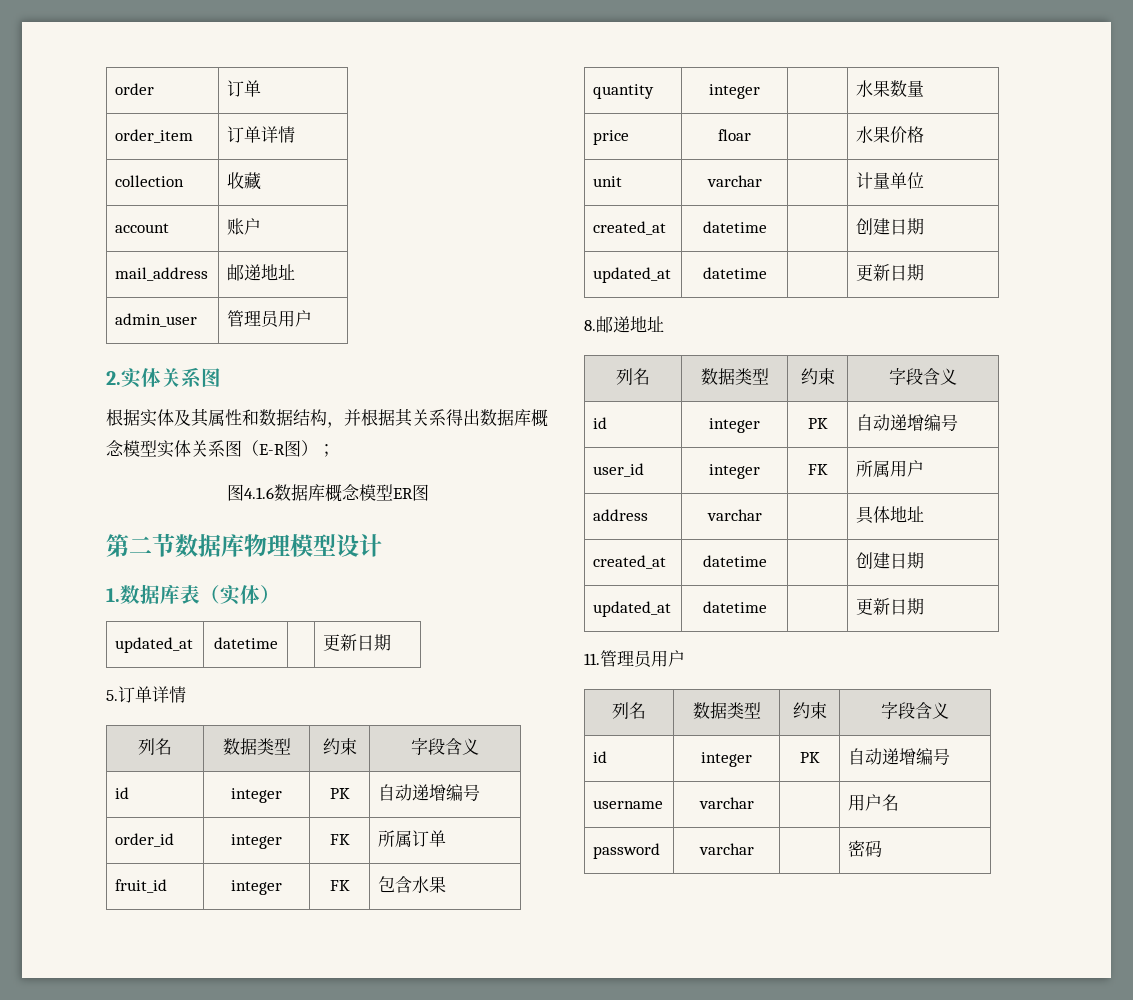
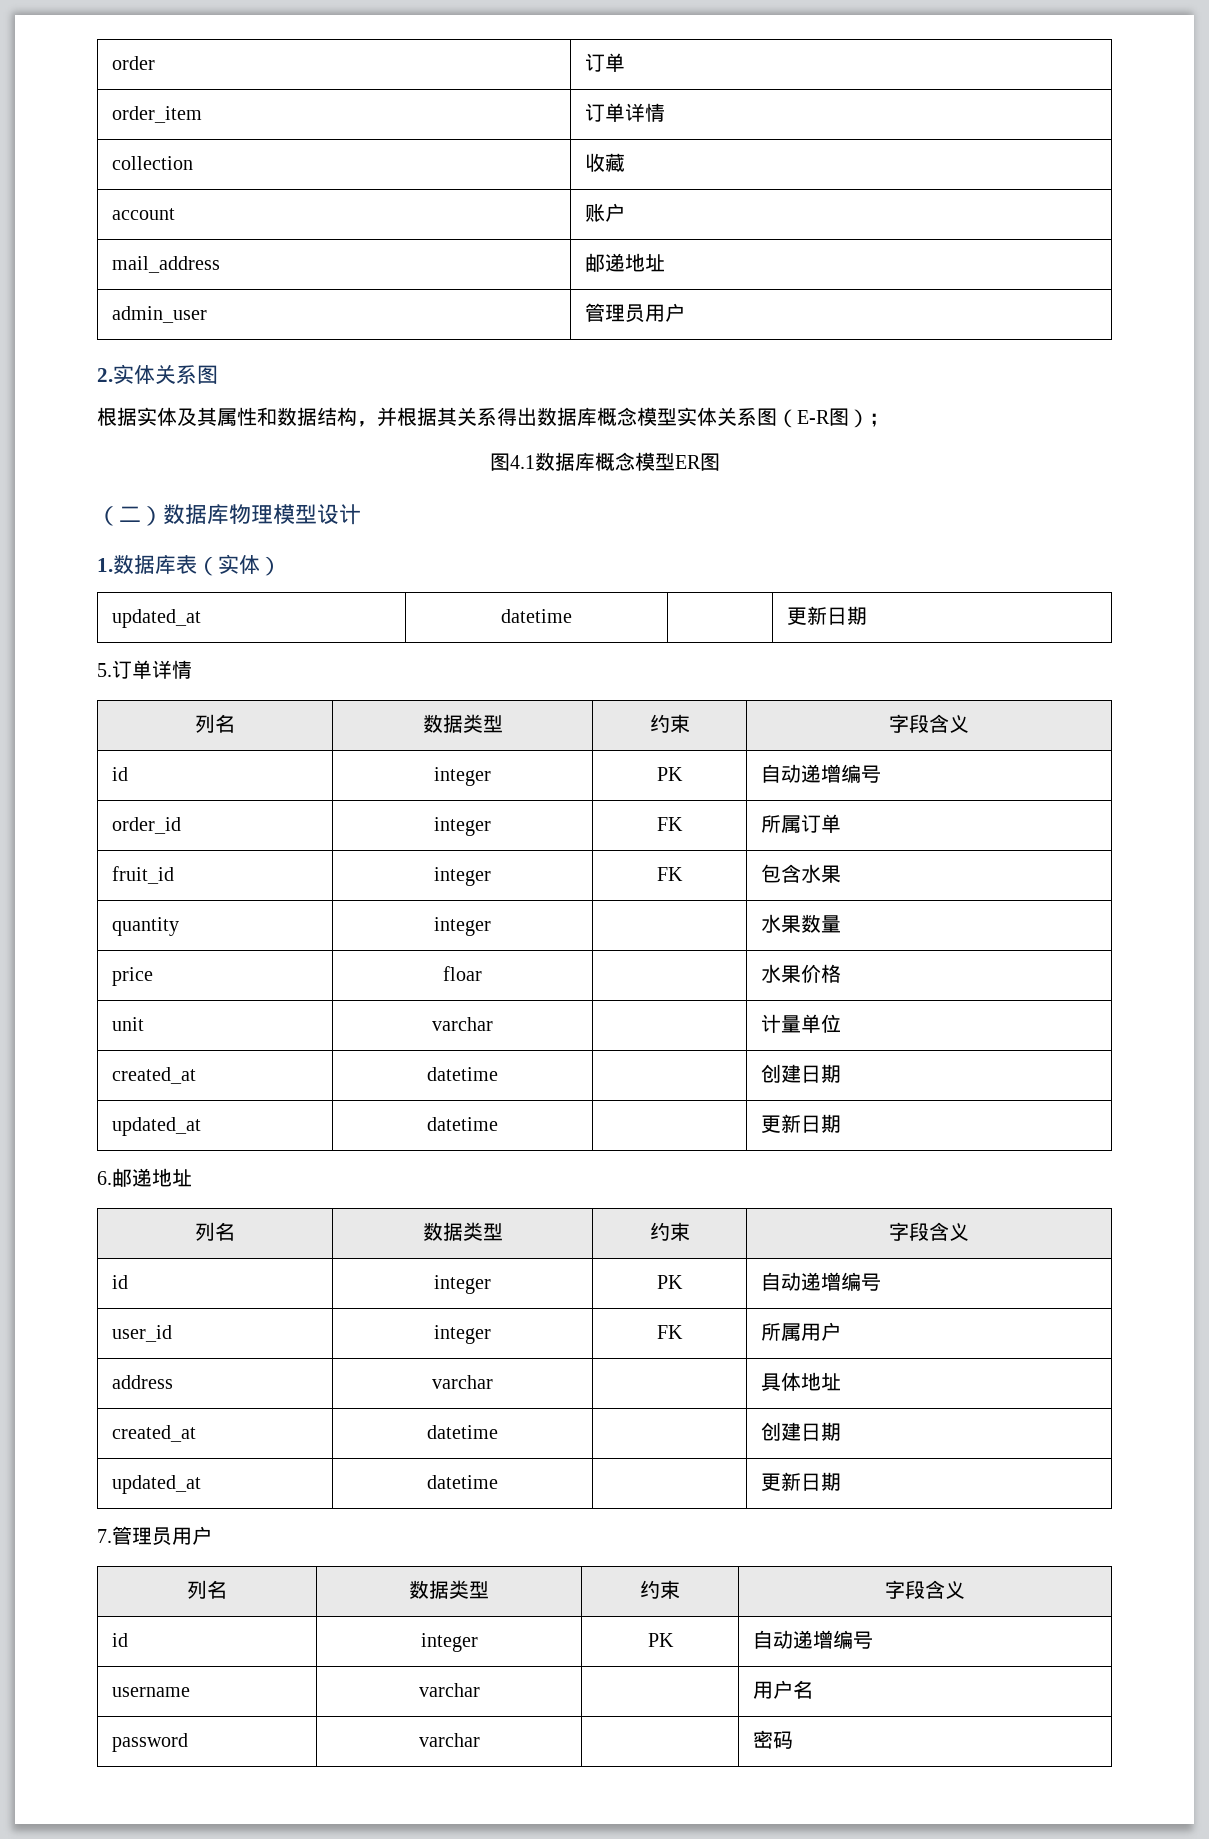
- 图4.1.6数据库概念模型ER图
+ 图4.1数据库概念模型ER图
- 第二节数据库物理模型设计
+ （二）数据库物理模型设计
- 8.邮递地址
+ 6.邮递地址
- 11.管理员用户
+ 7.管理员用户

